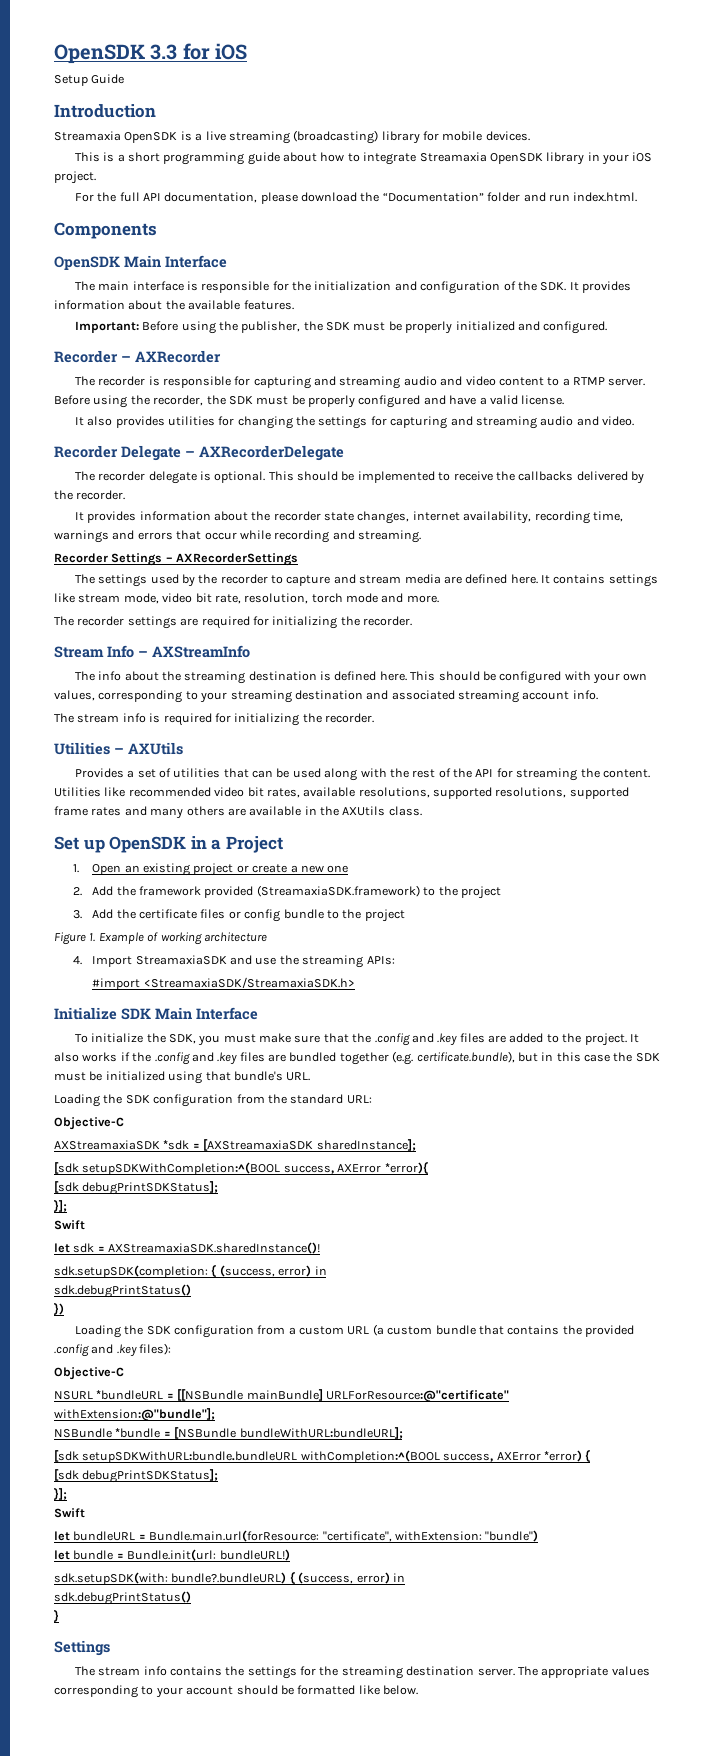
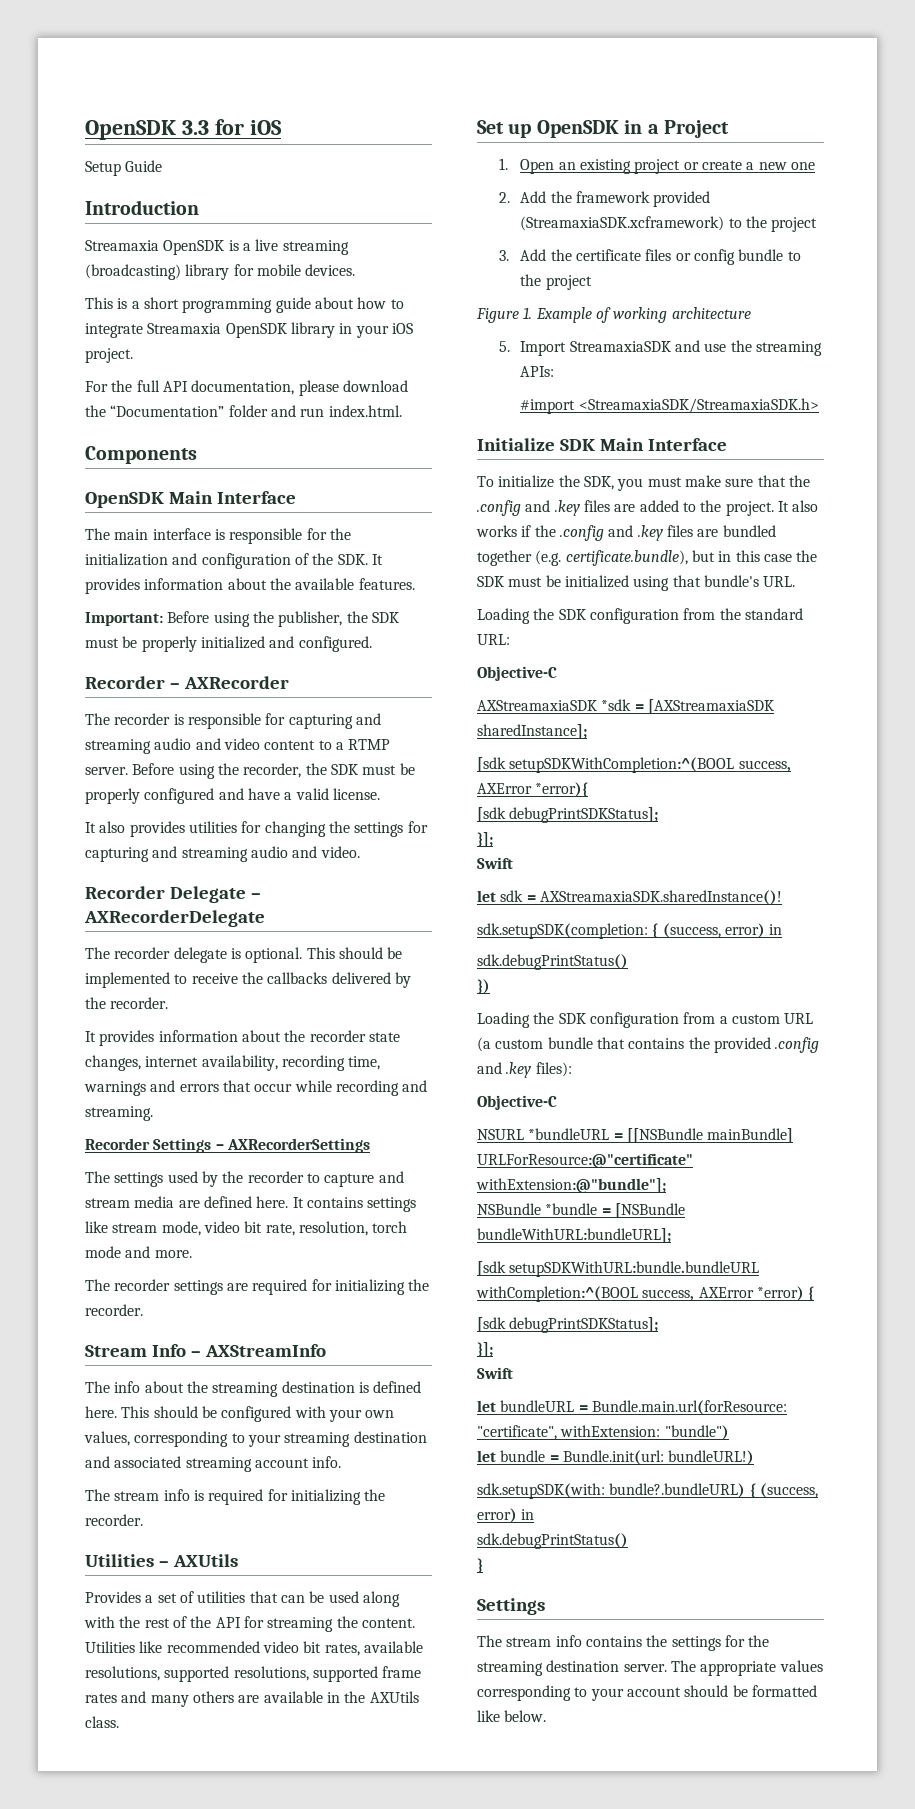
- 2. Add the framework provided (StreamaxiaSDK.framework) to the project
+ 2. Add the framework provided (StreamaxiaSDK.xcframework) to the project
- 4. Import StreamaxiaSDK and use the streaming APIs:
+ 5. Import StreamaxiaSDK and use the streaming APIs:

